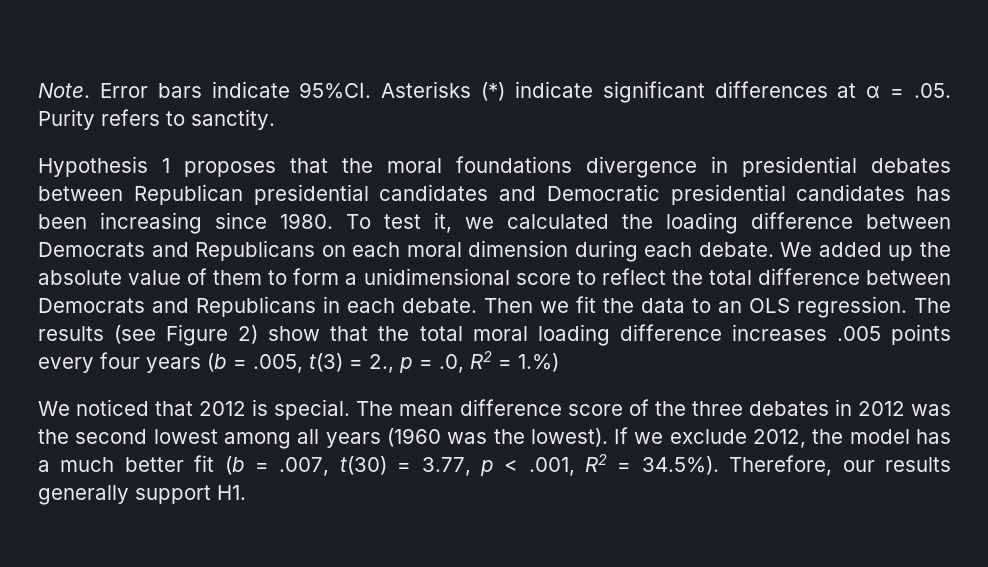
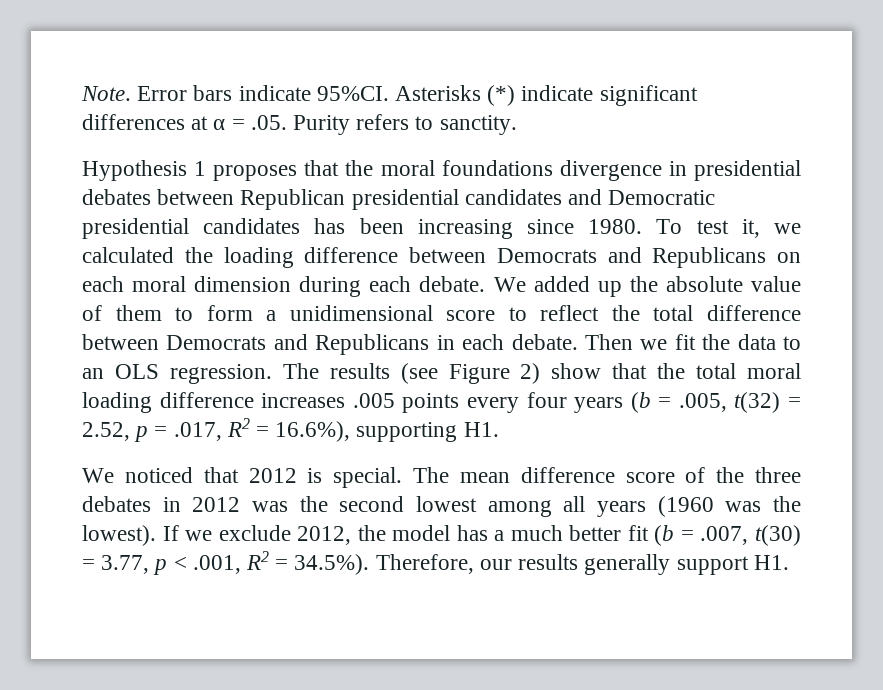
- The results (see Figure 2) show that the total moral loading difference increases .005 points every four years (b = .005, t(3) = 2., p = .0, R2 = 1.%)
+ The results (see Figure 2) show that the total moral loading difference increases .005 points every four years (b = .005, t(32) = 2.52, p = .017, R2 = 16.6%), supporting H1.

